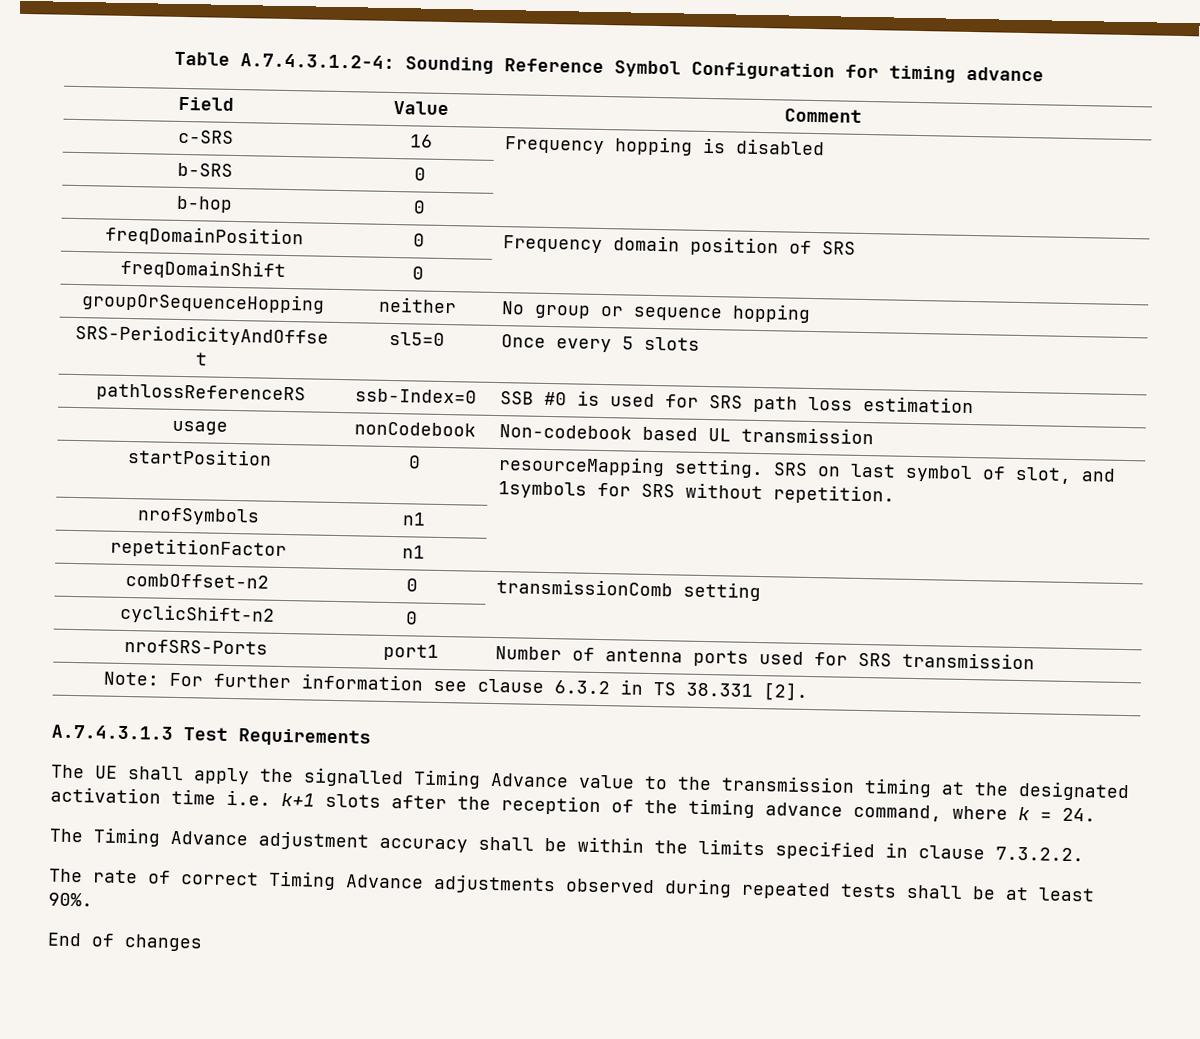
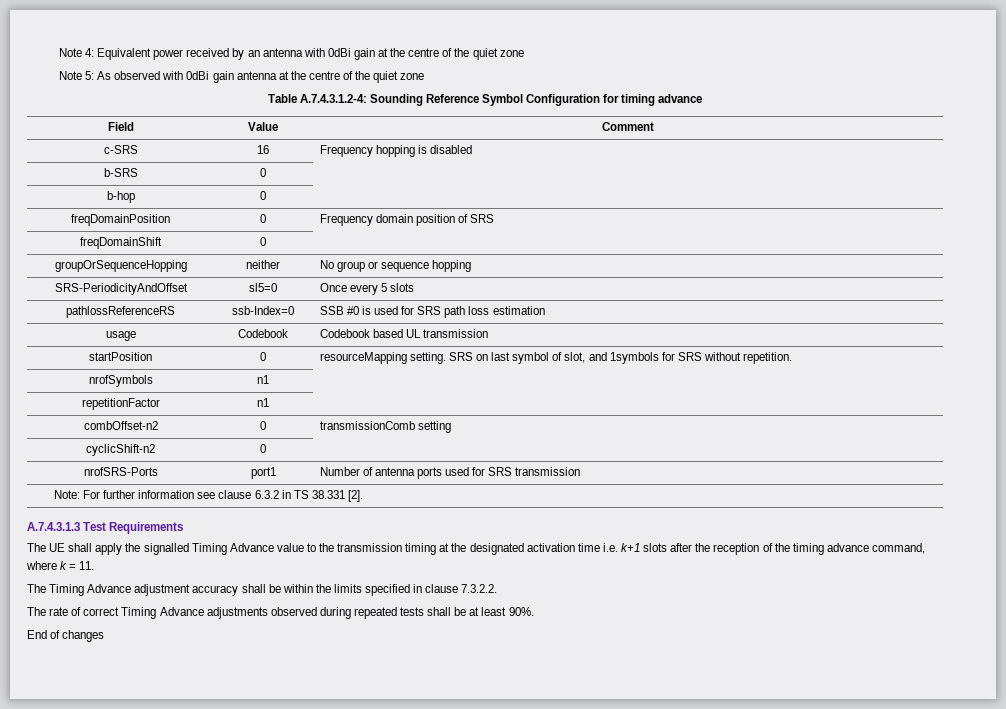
+ Note 4: Equivalent power received by an antenna with 0dBi gain at the centre of the quiet zone
+ Note 5: As observed with 0dBi gain antenna at the centre of the quiet zone
- usage | nonCodebook | Non-codebook based UL transmission
+ usage | Codebook | Codebook based UL transmission
- The UE shall apply the signalled Timing Advance value to the transmission timing at the designated activation time i.e. k+1 slots after the reception of the timing advance command, where k = 24.
+ The UE shall apply the signalled Timing Advance value to the transmission timing at the designated activation time i.e. k+1 slots after the reception of the timing advance command, where k = 11.

